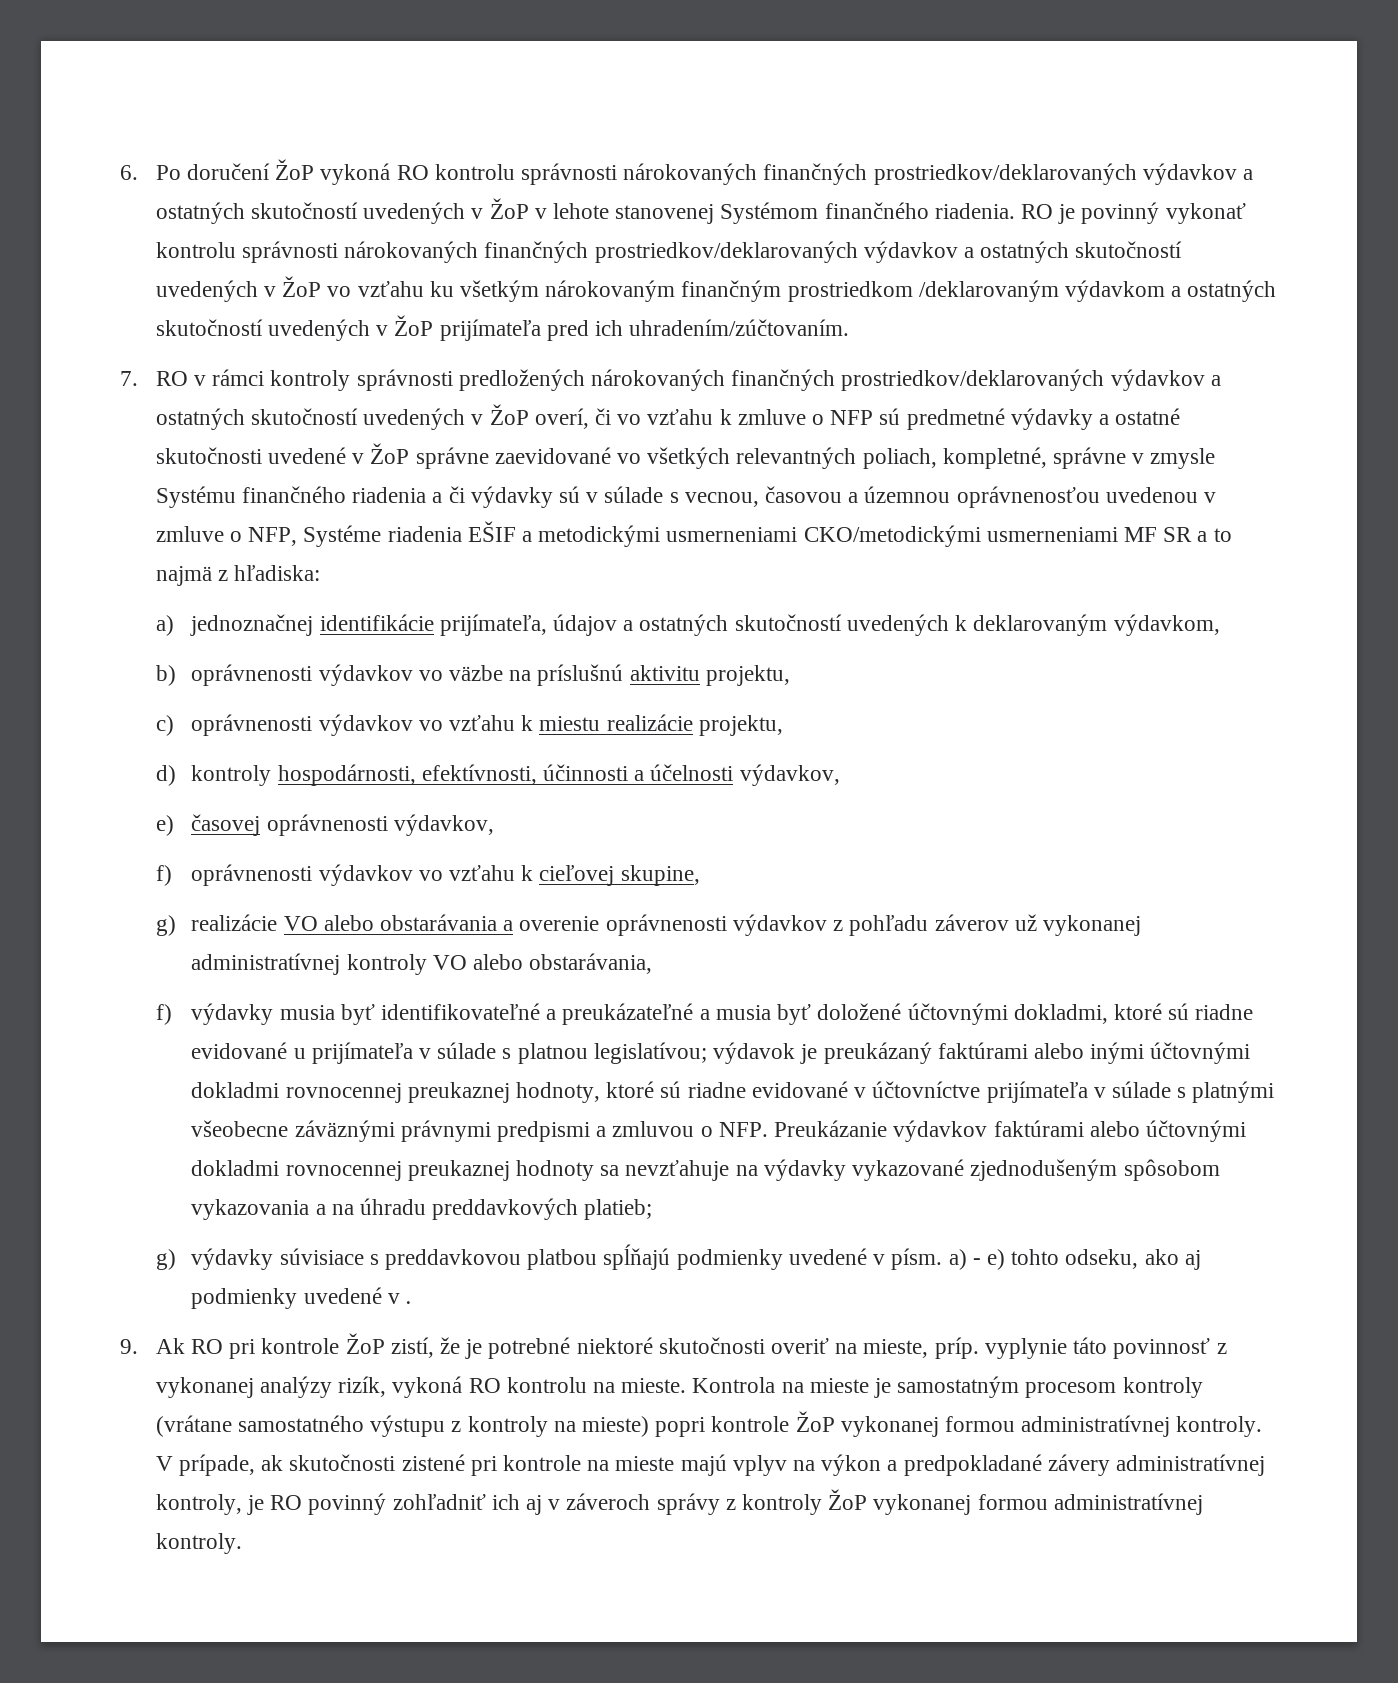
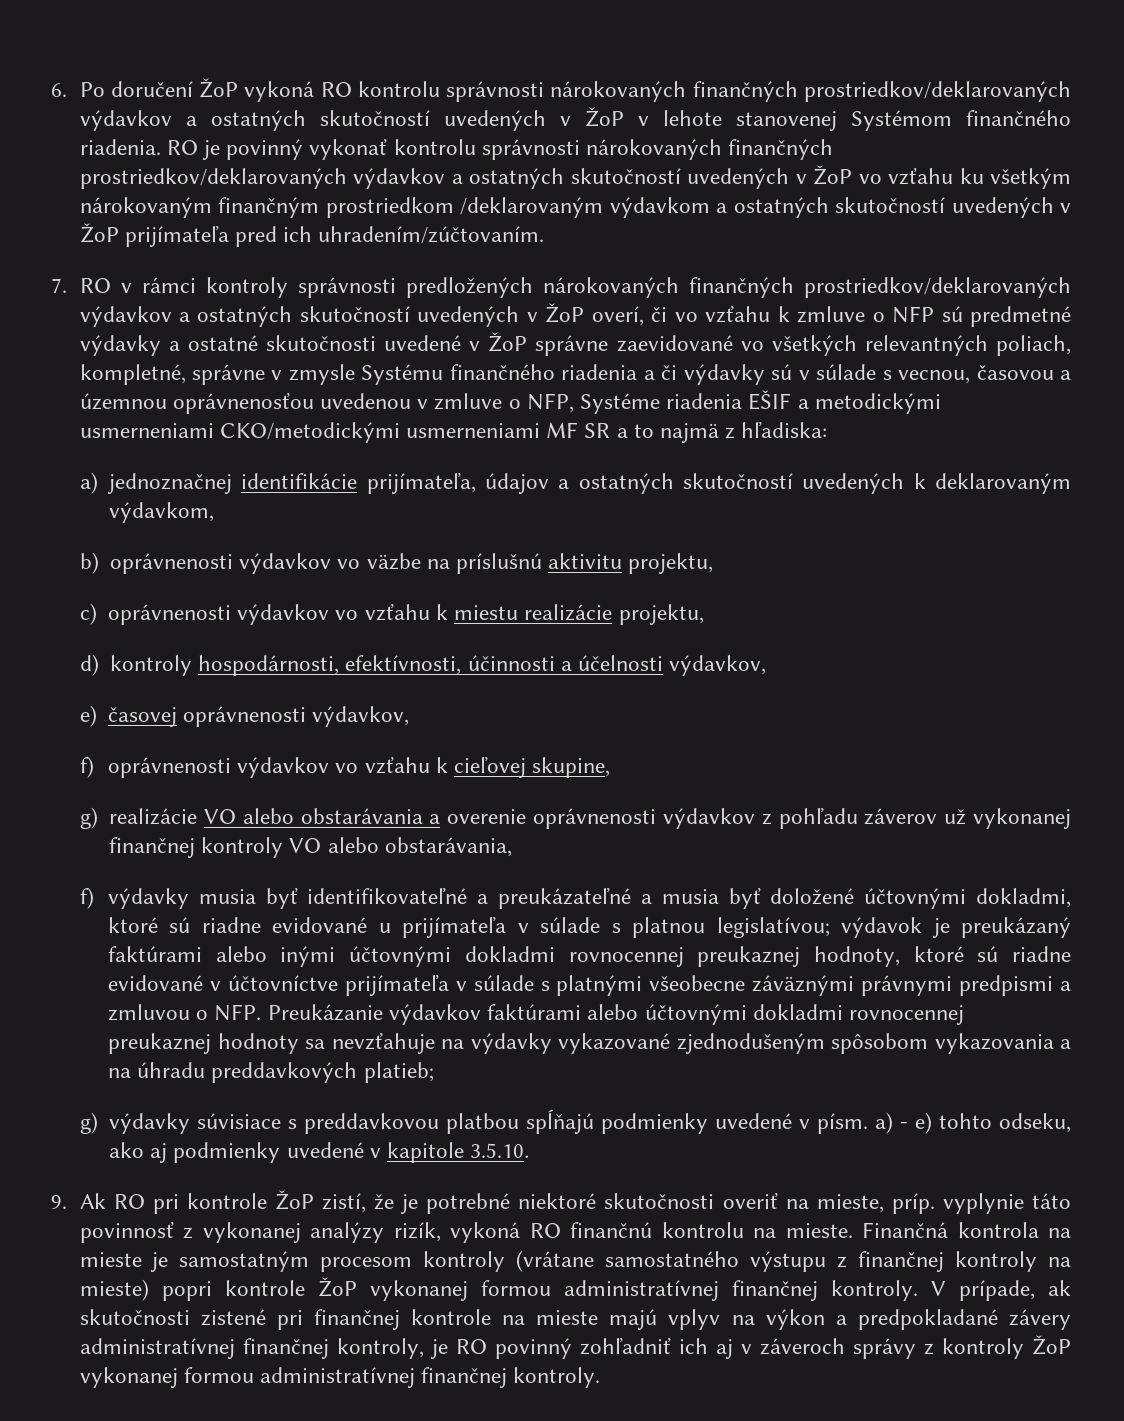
- g) realizácie VO alebo obstarávania a overenie oprávnenosti výdavkov z pohľadu záverov už vykonanej administratívnej kontroly VO alebo obstarávania,
+ g) realizácie VO alebo obstarávania a overenie oprávnenosti výdavkov z pohľadu záverov už vykonanej finančnej kontroly VO alebo obstarávania,
- g) výdavky súvisiace s preddavkovou platbou spĺňajú podmienky uvedené v písm. a) - e) tohto odseku, ako aj podmienky uvedené v .
+ g) výdavky súvisiace s preddavkovou platbou spĺňajú podmienky uvedené v písm. a) - e) tohto odseku, ako aj podmienky uvedené v kapitole 3.5.10.
- 9. Ak RO pri kontrole ŽoP zistí, že je potrebné niektoré skutočnosti overiť na mieste, príp. vyplynie táto povinnosť z vykonanej analýzy rizík, vykoná RO kontrolu na mieste.
+ 9. Ak RO pri kontrole ŽoP zistí, že je potrebné niektoré skutočnosti overiť na mieste, príp. vyplynie táto povinnosť z vykonanej analýzy rizík, vykoná RO finančnú kontrolu na mieste.
- Kontrola na mieste je samostatným procesom kontroly (vrátane samostatného výstupu z kontroly na mieste) popri kontrole ŽoP vykonanej formou administratívnej kontroly.
+ Finančná kontrola na mieste je samostatným procesom kontroly (vrátane samostatného výstupu z finančnej kontroly na mieste) popri kontrole ŽoP vykonanej formou administratívnej finančnej kontroly.
- V prípade, ak skutočnosti zistené pri kontrole na mieste majú vplyv na výkon a predpokladané závery administratívnej kontroly, je RO povinný zohľadniť ich aj v záveroch správy z kontroly ŽoP vykonanej formou administratívnej kontroly.
+ V prípade, ak skutočnosti zistené pri finančnej kontrole na mieste majú vplyv na výkon a predpokladané závery administratívnej finančnej kontroly, je RO povinný zohľadniť ich aj v záveroch správy z kontroly ŽoP vykonanej formou administratívnej finančnej kontroly.

